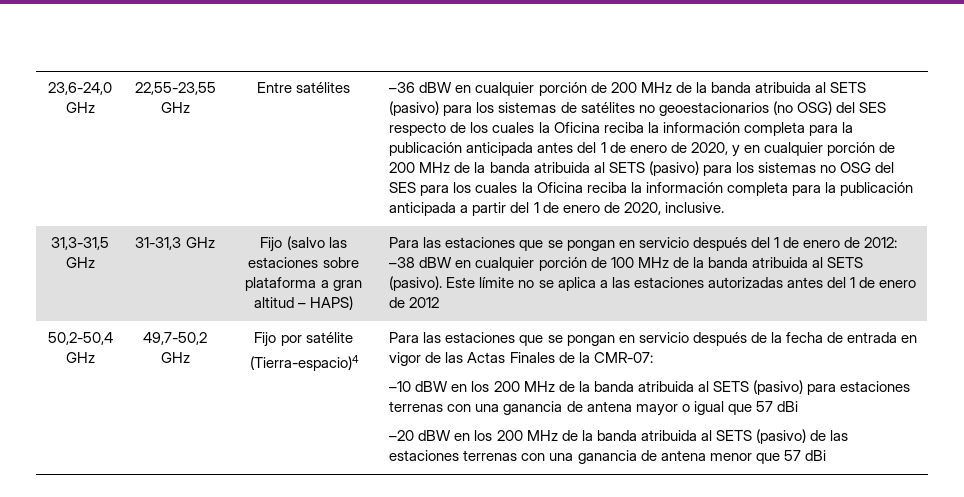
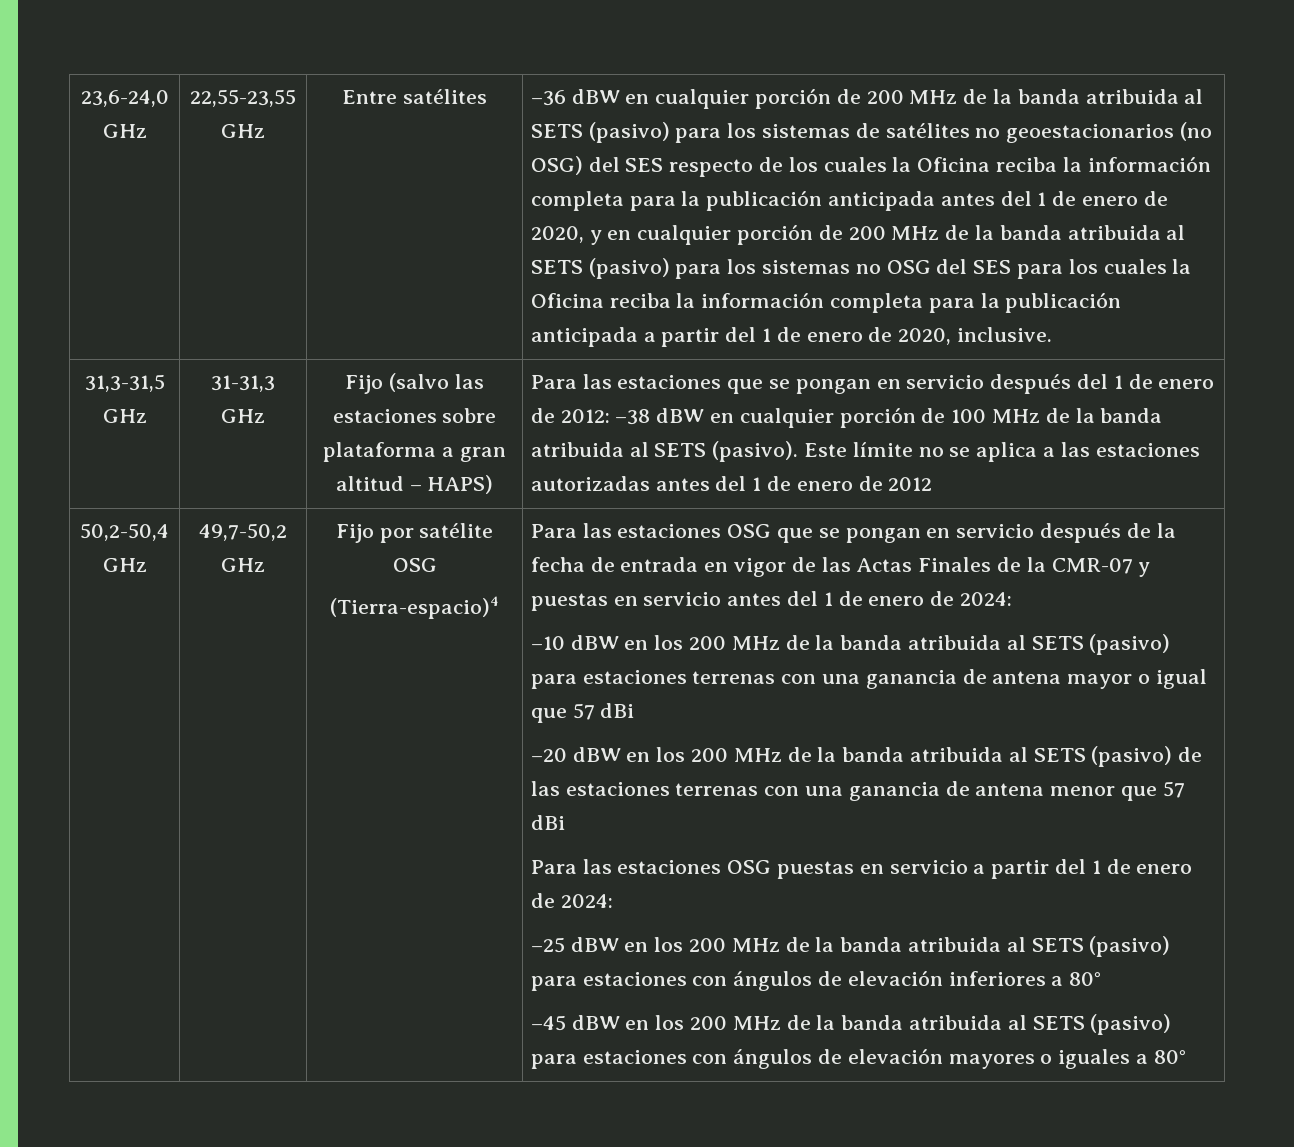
- Fijo por satélite
+ Fijo por satélite OSG
- Para las estaciones que se pongan en servicio después de la fecha de entrada en vigor de las Actas Finales de la CMR-07:
+ Para las estaciones OSG que se pongan en servicio después de la fecha de entrada en vigor de las Actas Finales de la CMR-07 y puestas en servicio antes del 1 de enero de 2024:
+ Para las estaciones OSG puestas en servicio a partir del 1 de enero de 2024:
+ –25 dBW en los 200 MHz de la banda atribuida al SETS (pasivo) para estaciones con ángulos de elevación inferiores a 80°
+ –45 dBW en los 200 MHz de la banda atribuida al SETS (pasivo) para estaciones con ángulos de elevación mayores o iguales a 80°

